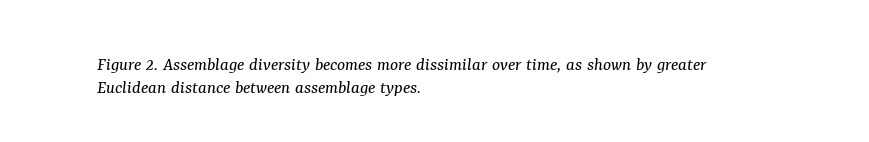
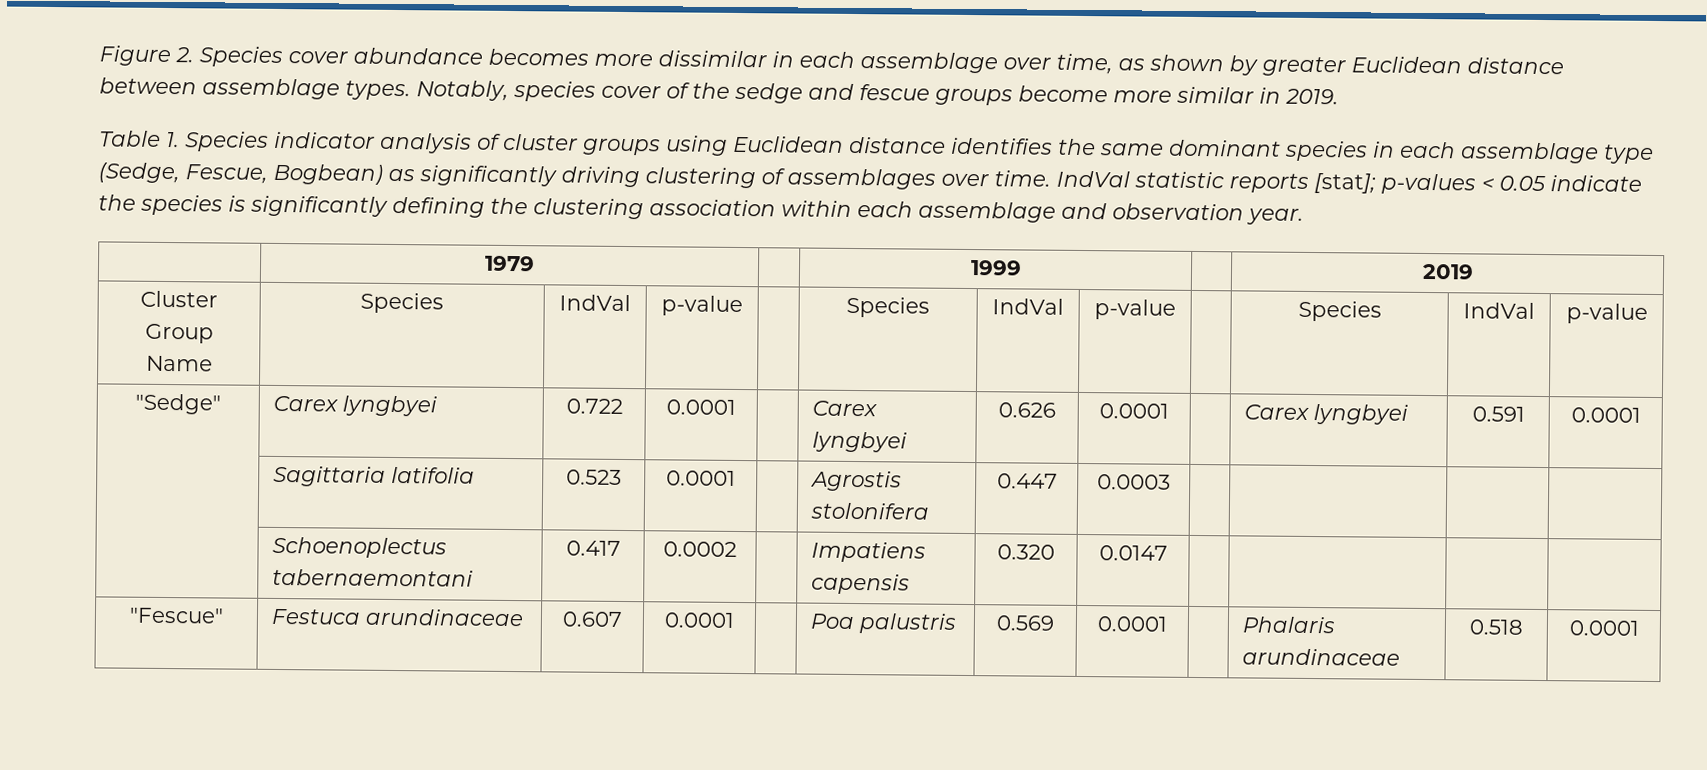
- Figure 2. Assemblage diversity becomes more dissimilar over time, as shown by greater Euclidean distance between assemblage types.
+ Figure 2. Species cover abundance becomes more dissimilar in each assemblage over time, as shown by greater Euclidean distance between assemblage types.
+ Notably, species cover of the sedge and fescue groups become more similar in 2019.
+ Table 1. Species indicator analysis of cluster groups using Euclidean distance identifies the same dominant species in each assemblage type (Sedge, Fescue, Bogbean) as significantly driving clustering of assemblages over time. IndVal statistic reports [stat]; p-values < 0.05 indicate the species is significantly defining the clustering association within each assemblage and observation year.
+ | 1979 | | 1999 | | 2019
+ Cluster Group Name | Species | IndVal | p-value | | Species | IndVal | p-value | | Species | IndVal | p-value
+ "Sedge" | Carex lyngbyei | 0.722 | 0.0001 | | Carex lyngbyei | 0.626 | 0.0001 | | Carex lyngbyei | 0.591 | 0.0001
+ | Sagittaria latifolia | 0.523 | 0.0001 | | Agrostis stolonifera | 0.447 | 0.0003 | | | |
+ | Schoenoplectus tabernaemontani | 0.417 | 0.0002 | | Impatiens capensis | 0.320 | 0.0147 | | | |
+ "Fescue" | Festuca arundinaceae | 0.607 | 0.0001 | | Poa palustris | 0.569 | 0.0001 | | Phalaris arundinaceae | 0.518 | 0.0001

